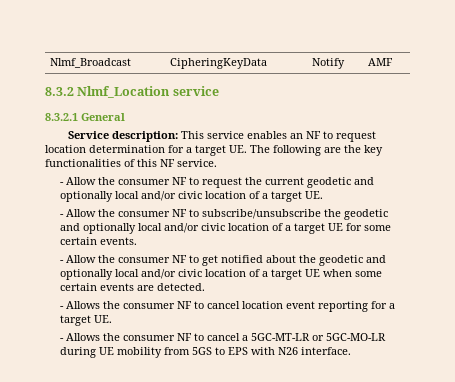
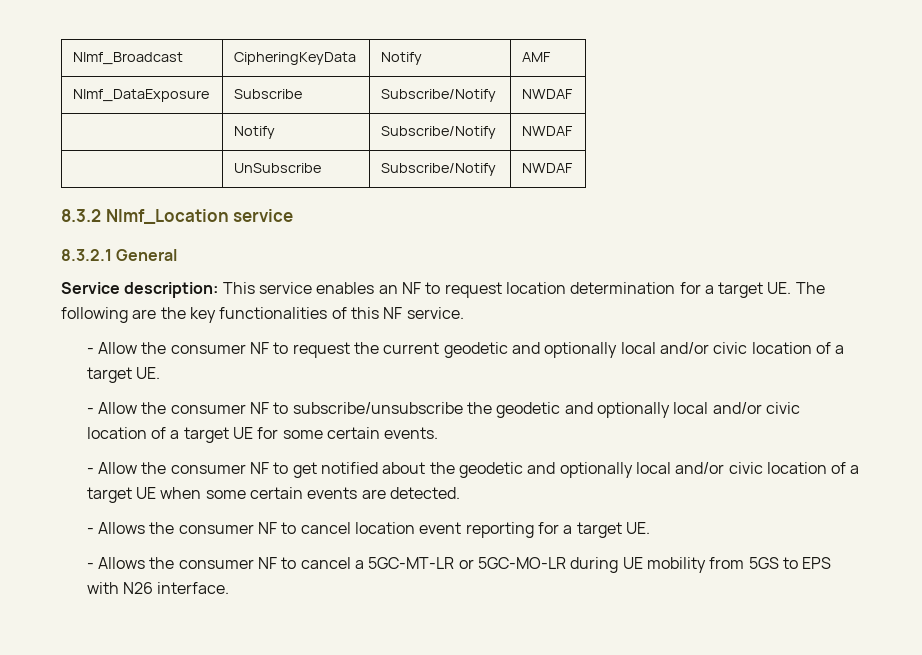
+ Nlmf_DataExposure | Subscribe | Subscribe/Notify | NWDAF
+ | Notify | Subscribe/Notify | NWDAF
+ | UnSubscribe | Subscribe/Notify | NWDAF

